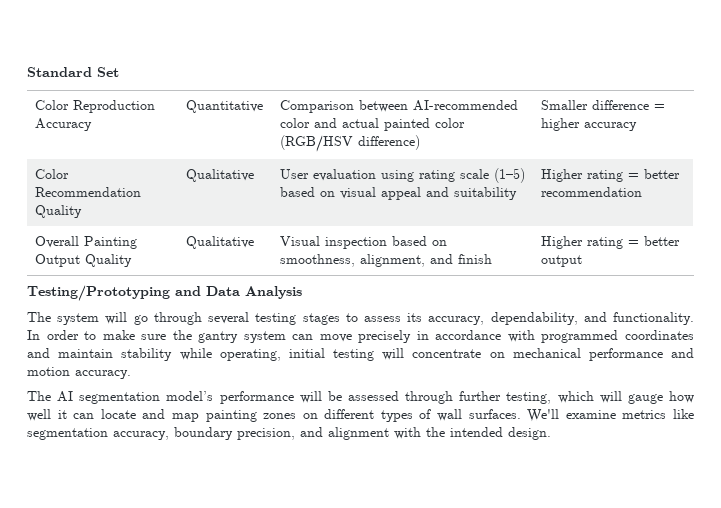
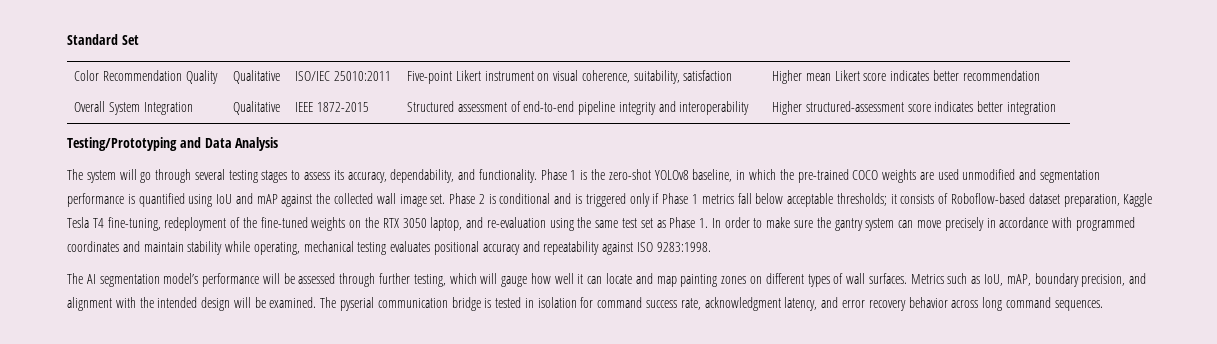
- Color Reproduction Accuracy | Quantitative | Comparison between AI-recommended color and actual painted color (RGB/HSV difference) | Smaller difference = higher accuracy
- Color Recommendation Quality | Qualitative | User evaluation using rating scale (1–5) based on visual appeal and suitability | Higher rating = better recommendation
- Overall Painting Output Quality | Qualitative | Visual inspection based on smoothness, alignment, and finish | Higher rating = better output
+ Color Recommendation Quality | Qualitative | ISO/IEC 25010:2011 | Five-point Likert instrument on visual coherence, suitability, satisfaction | Higher mean Likert score indicates better recommendation
+ Overall System Integration | Qualitative | IEEE 1872-2015 | Structured assessment of end-to-end pipeline integrity and interoperability | Higher structured-assessment score indicates better integration
- In order to make sure the gantry system can move precisely in accordance with programmed coordinates and maintain stability while operating, initial testing will concentrate on mechanical performance and motion accuracy.
+ Phase 1 is the zero-shot YOLOv8 baseline, in which the pre-trained COCO weights are used unmodified and segmentation performance is quantified using IoU and mAP against the collected wall image set. Phase 2 is conditional and is triggered only if Phase 1 metrics fall below acceptable thresholds; it consists of Roboflow-based dataset preparation, Kaggle Tesla T4 fine-tuning, redeployment of the fine-tuned weights on the RTX 3050 laptop, and re-evaluation using the same test set as Phase 1. In order to make sure the gantry system can move precisely in accordance with programmed coordinates and maintain stability while operating, mechanical testing evaluates positional accuracy and repeatability against ISO 9283:1998.
- We'll examine metrics like segmentation accuracy, boundary precision, and alignment with the intended design.
+ Metrics such as IoU, mAP, boundary precision, and alignment with the intended design will be examined. The pyserial communication bridge is tested in isolation for command success rate, acknowledgment latency, and error recovery behavior across long command sequences.

